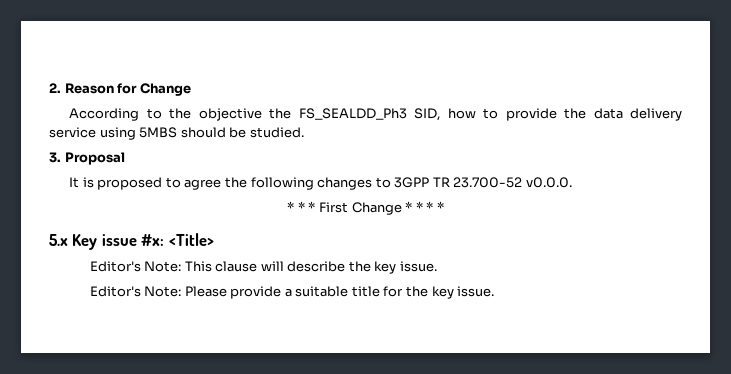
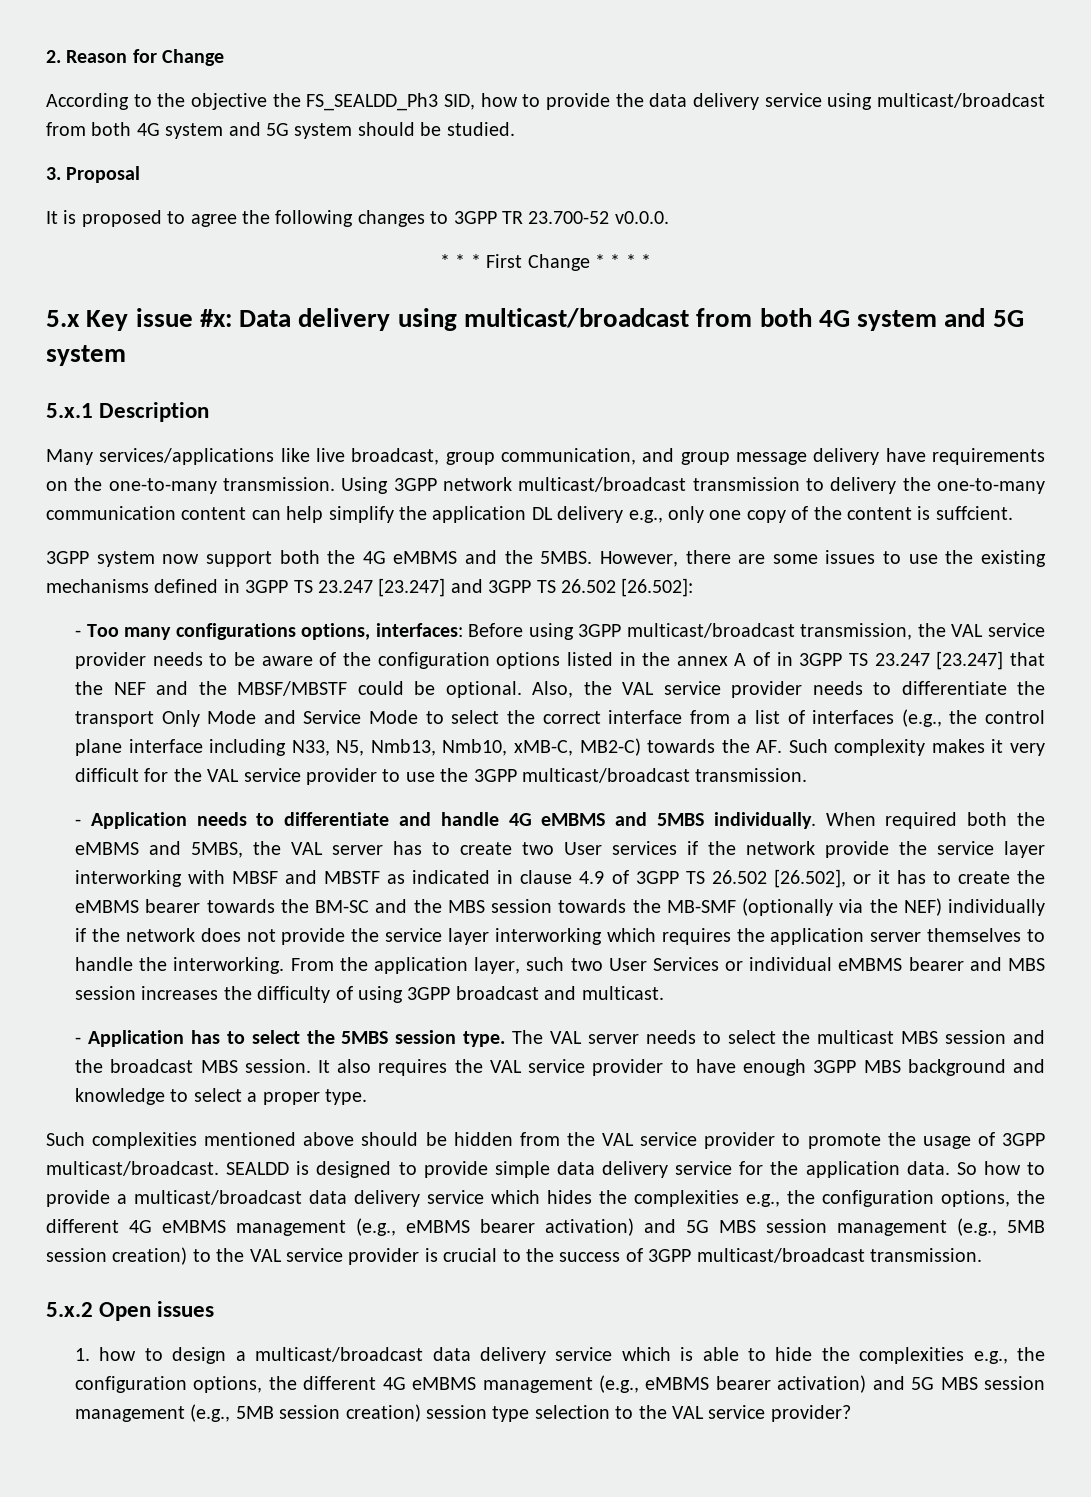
- According to the objective the FS_SEALDD_Ph3 SID, how to provide the data delivery service using 5MBS should be studied.
+ According to the objective the FS_SEALDD_Ph3 SID, how to provide the data delivery service using multicast/broadcast from both 4G system and 5G system should be studied.
- 5.x Key issue #x: <Title>
- Editor's Note: This clause will describe the key issue.
- Editor's Note: Please provide a suitable title for the key issue.
+ 5.x Key issue #x: Data delivery using multicast/broadcast from both 4G system and 5G system
+ 5.x.1 Description
+ Many services/applications like live broadcast, group communication, and group message delivery have requirements on the one-to-many transmission. Using 3GPP network multicast/broadcast transmission to delivery the one-to-many communication content can help simplify the application DL delivery e.g., only one copy of the content is suffcient.
+ 3GPP system now support both the 4G eMBMS and the 5MBS. However, there are some issues to use the existing mechanisms defined in 3GPP TS 23.247 [23.247] and 3GPP TS 26.502 [26.502]:
+ - Too many configurations options, interfaces: Before using 3GPP multicast/broadcast transmission, the VAL service provider needs to be aware of the configuration options listed in the annex A of in 3GPP TS 23.247 [23.247] that the NEF and the MBSF/MBSTF could be optional. Also, the VAL service provider needs to differentiate the transport Only Mode and Service Mode to select the correct interface from a list of interfaces (e.g., the control plane interface including N33, N5, Nmb13, Nmb10, xMB-C, MB2-C) towards the AF. Such complexity makes it very difficult for the VAL service provider to use the 3GPP multicast/broadcast transmission.
+ - Application needs to differentiate and handle 4G eMBMS and 5MBS individually. When required both the eMBMS and 5MBS, the VAL server has to create two User services if the network provide the service layer interworking with MBSF and MBSTF as indicated in clause 4.9 of 3GPP TS 26.502 [26.502], or it has to create the eMBMS bearer towards the BM-SC and the MBS session towards the MB-SMF (optionally via the NEF) individually if the network does not provide the service layer interworking which requires the application server themselves to handle the interworking. From the application layer, such two User Services or individual eMBMS bearer and MBS session increases the difficulty of using 3GPP broadcast and multicast.
+ - Application has to select the 5MBS session type. The VAL server needs to select the multicast MBS session and the broadcast MBS session. It also requires the VAL service provider to have enough 3GPP MBS background and knowledge to select a proper type.
+ Such complexities mentioned above should be hidden from the VAL service provider to promote the usage of 3GPP multicast/broadcast. SEALDD is designed to provide simple data delivery service for the application data. So how to provide a multicast/broadcast data delivery service which hides the complexities e.g., the configuration options, the different 4G eMBMS management (e.g., eMBMS bearer activation) and 5G MBS session management (e.g., 5MB session creation) to the VAL service provider is crucial to the success of 3GPP multicast/broadcast transmission.
+ 5.x.2 Open issues
+ 1. how to design a multicast/broadcast data delivery service which is able to hide the complexities e.g., the configuration options, the different 4G eMBMS management (e.g., eMBMS bearer activation) and 5G MBS session management (e.g., 5MB session creation) session type selection to the VAL service provider?

